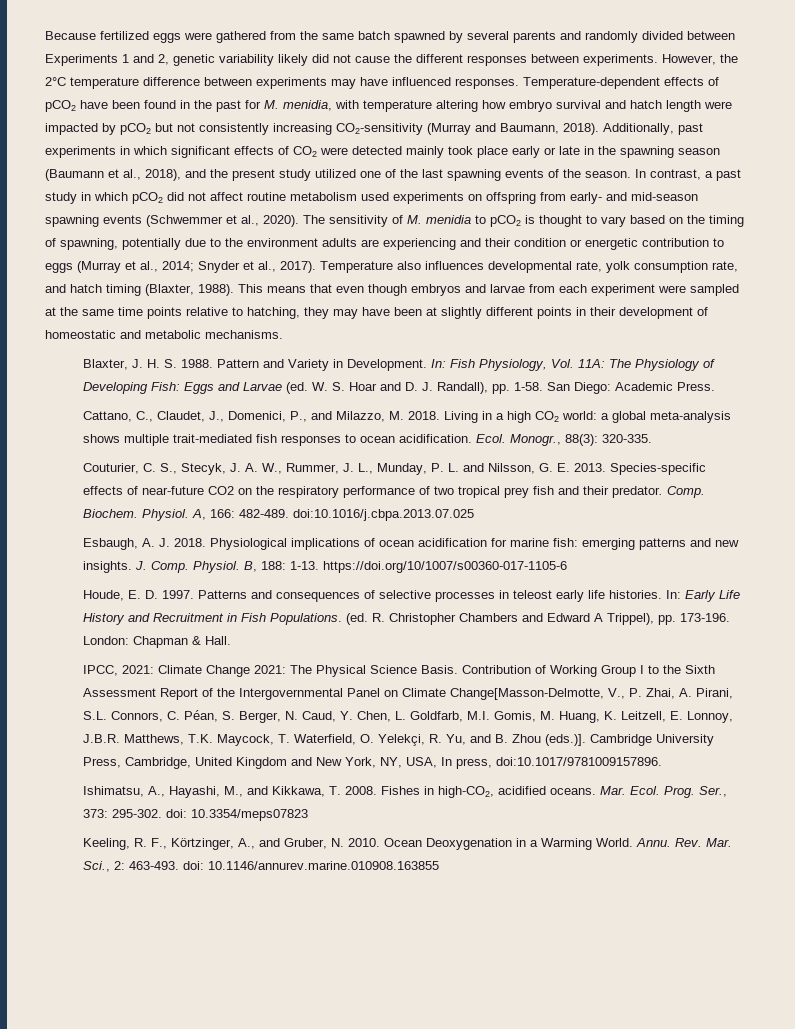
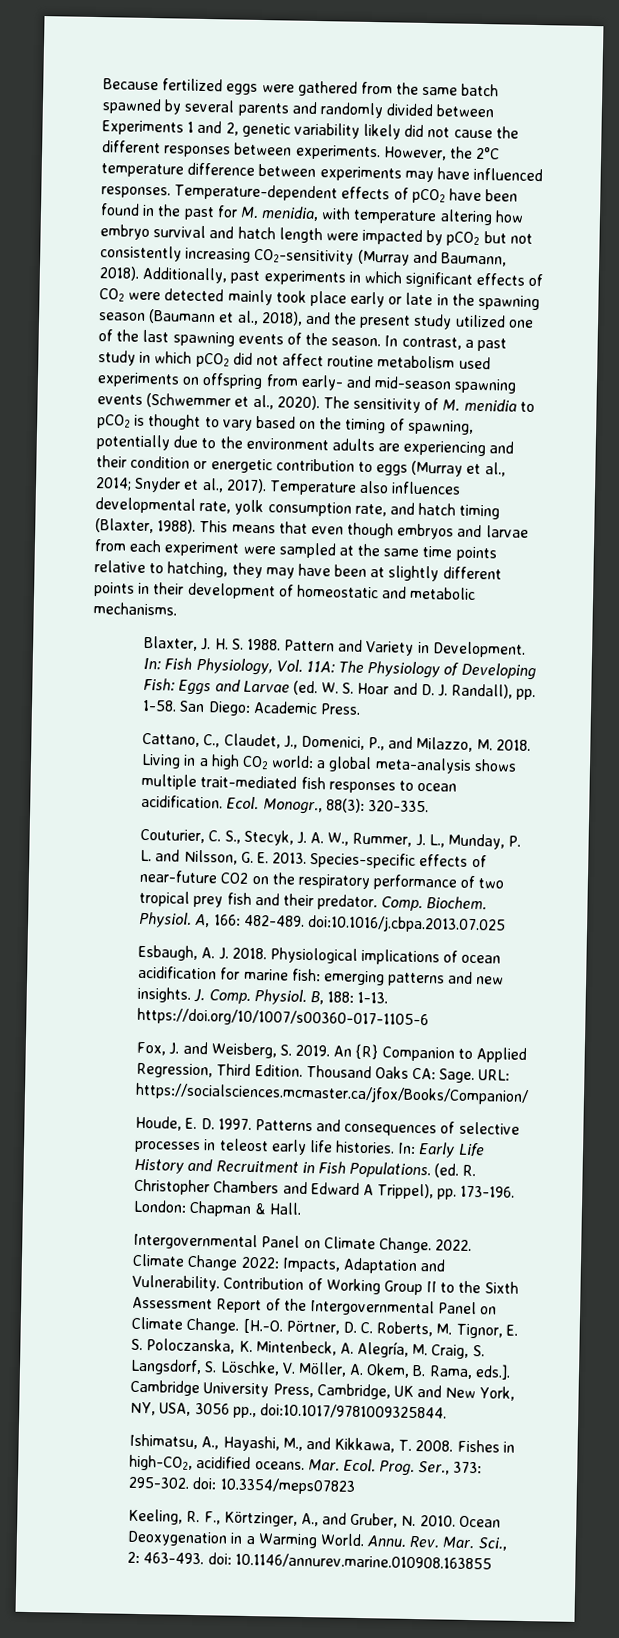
+ Fox, J. and Weisberg, S. 2019. An {R} Companion to Applied Regression, Third Edition. Thousand Oaks CA: Sage. URL: https://socialsciences.mcmaster.ca/jfox/Books/Companion/
- IPCC, 2021: Climate Change 2021: The Physical Science Basis.
+ Intergovernmental Panel on Climate Change. 2022. Climate Change 2022: Impacts, Adaptation and Vulnerability.
- Contribution of Working Group I to the Sixth Assessment Report of the Intergovernmental Panel on Climate Change[Masson-Delmotte, V., P. Zhai, A. Pirani, S.L. Connors, C. Péan, S. Berger, N. Caud, Y. Chen, L. Goldfarb, M.I. Gomis, M. Huang, K. Leitzell, E. Lonnoy, J.B.R. Matthews, T.K. Maycock, T. Waterfield, O. Yelekçi, R. Yu, and B. Zhou (eds.)]. Cambridge University Press, Cambridge, United Kingdom and New York, NY, USA, In press, doi:10.1017/9781009157896.
+ Contribution of Working Group II to the Sixth Assessment Report of the Intergovernmental Panel on Climate Change. [H.-O. Pörtner, D. C. Roberts, M. Tignor, E. S. Poloczanska, K. Mintenbeck, A. Alegría, M. Craig, S. Langsdorf, S. Löschke, V. Möller, A. Okem, B. Rama, eds.]. Cambridge University Press, Cambridge, UK and New York, NY, USA, 3056 pp., doi:10.1017/9781009325844.

